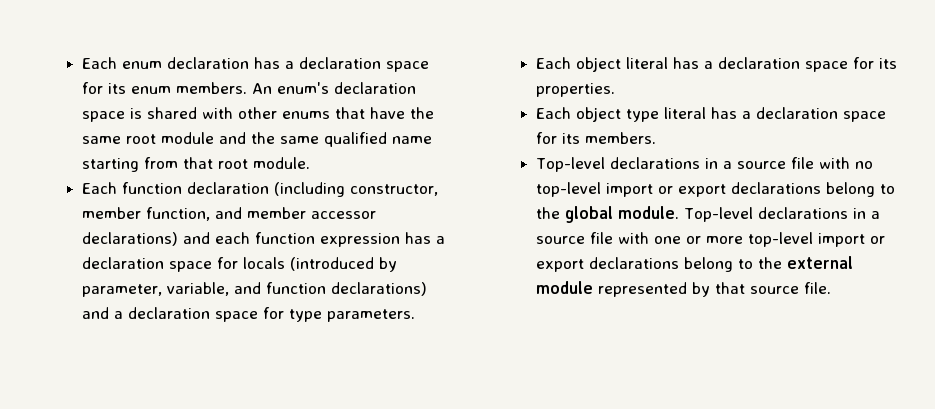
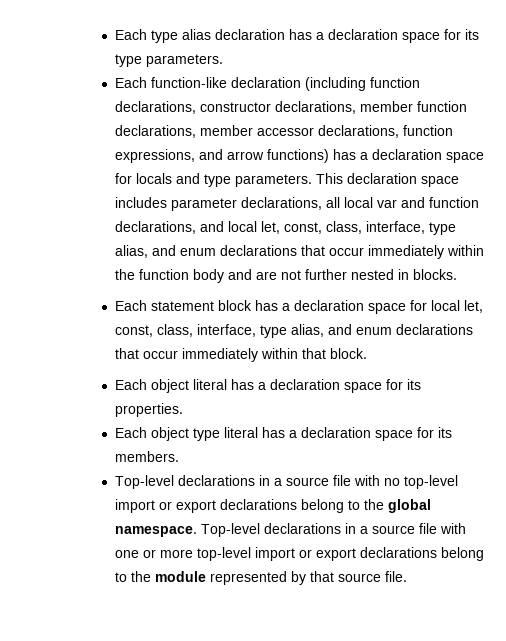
- Each enum declaration has a declaration space for its enum members. An enum's declaration space is shared with other enums that have the same root module and the same qualified name starting from that root module.
- Each function declaration (including constructor, member function, and member accessor declarations) and each function expression has a declaration space for locals (introduced by parameter, variable, and function declarations) and a declaration space for type parameters.
+ Each type alias declaration has a declaration space for its type parameters.
+ Each function-like declaration (including function declarations, constructor declarations, member function declarations, member accessor declarations, function expressions, and arrow functions) has a declaration space for locals and type parameters. This declaration space includes parameter declarations, all local var and function declarations, and local let, const, class, interface, type alias, and enum declarations that occur immediately within the function body and are not further nested in blocks.
+ Each statement block has a declaration space for local let, const, class, interface, type alias, and enum declarations that occur immediately within that block.
- Top-level declarations in a source file with no top-level import or export declarations belong to the global module.
+ Top-level declarations in a source file with no top-level import or export declarations belong to the global namespace.
- Top-level declarations in a source file with one or more top-level import or export declarations belong to the external module represented by that source file.
+ Top-level declarations in a source file with one or more top-level import or export declarations belong to the module represented by that source file.

